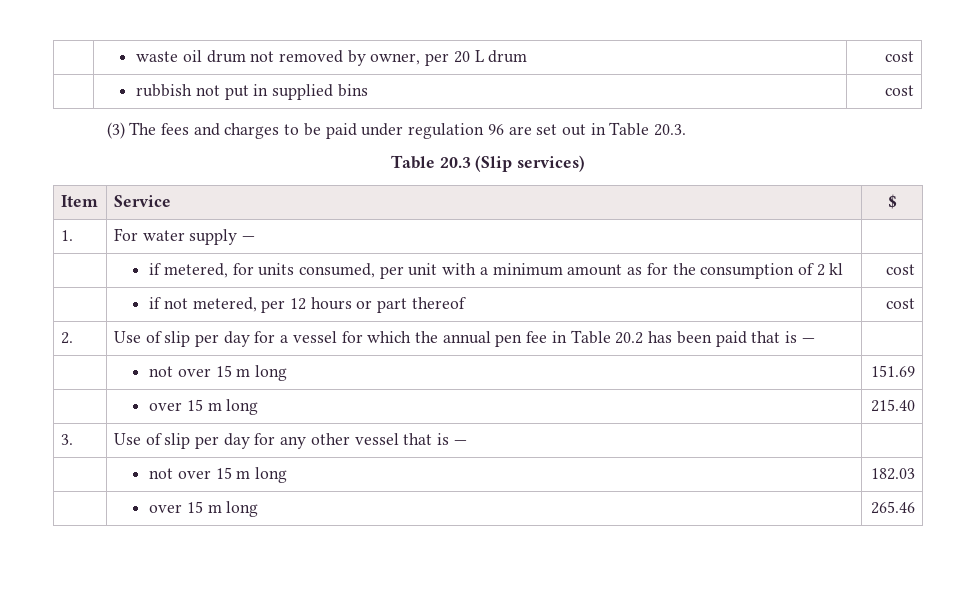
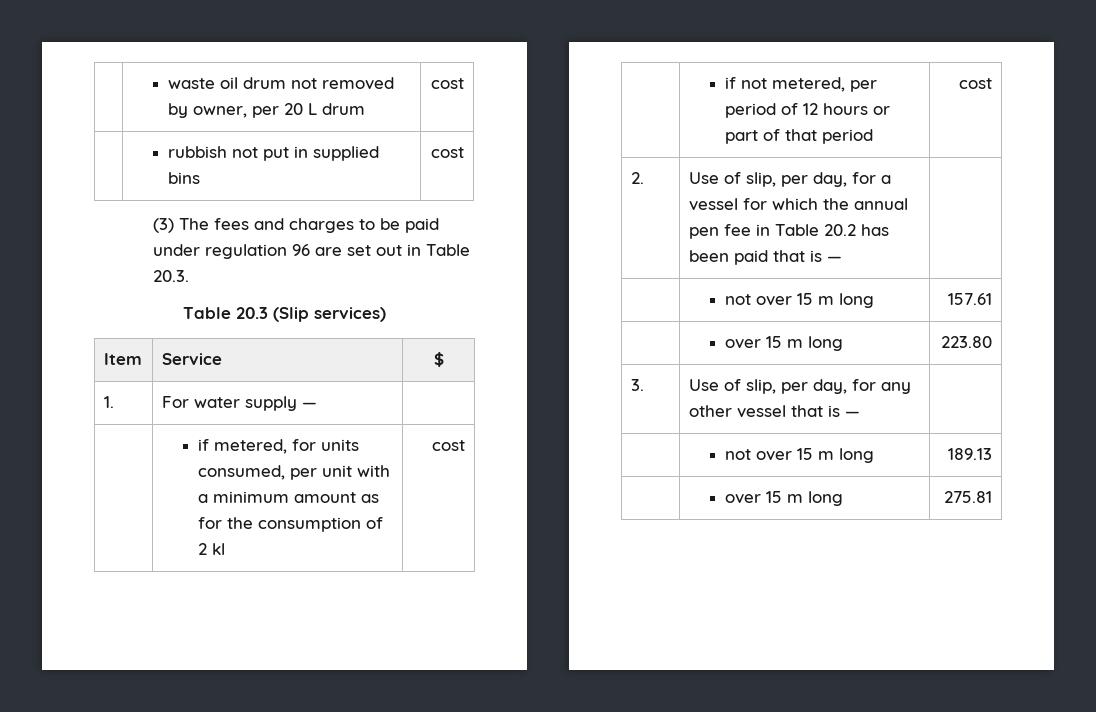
- | if not metered, per 12 hours or part thereof | cost
+ | if not metered, per period of 12 hours or part of that period | cost
- 2. | Use of slip per day for a vessel for which the annual pen fee in Table 20.2 has been paid that is — |
+ 2. | Use of slip, per day, for a vessel for which the annual pen fee in Table 20.2 has been paid that is — |
- | not over 15 m long | 151.69
- | over 15 m long | 215.40
+ | not over 15 m long | 157.61
+ | over 15 m long | 223.80
- 3. | Use of slip per day for any other vessel that is — |
+ 3. | Use of slip, per day, for any other vessel that is — |
- | not over 15 m long | 182.03
- | over 15 m long | 265.46
+ | not over 15 m long | 189.13
+ | over 15 m long | 275.81

